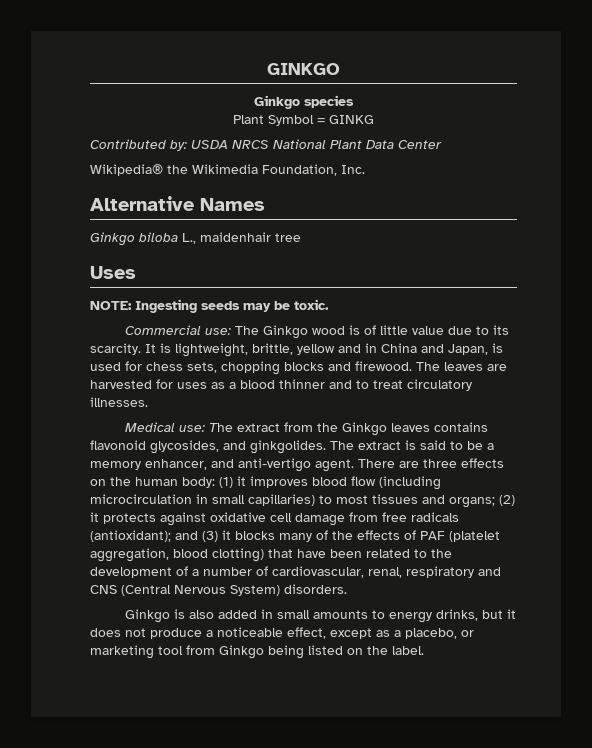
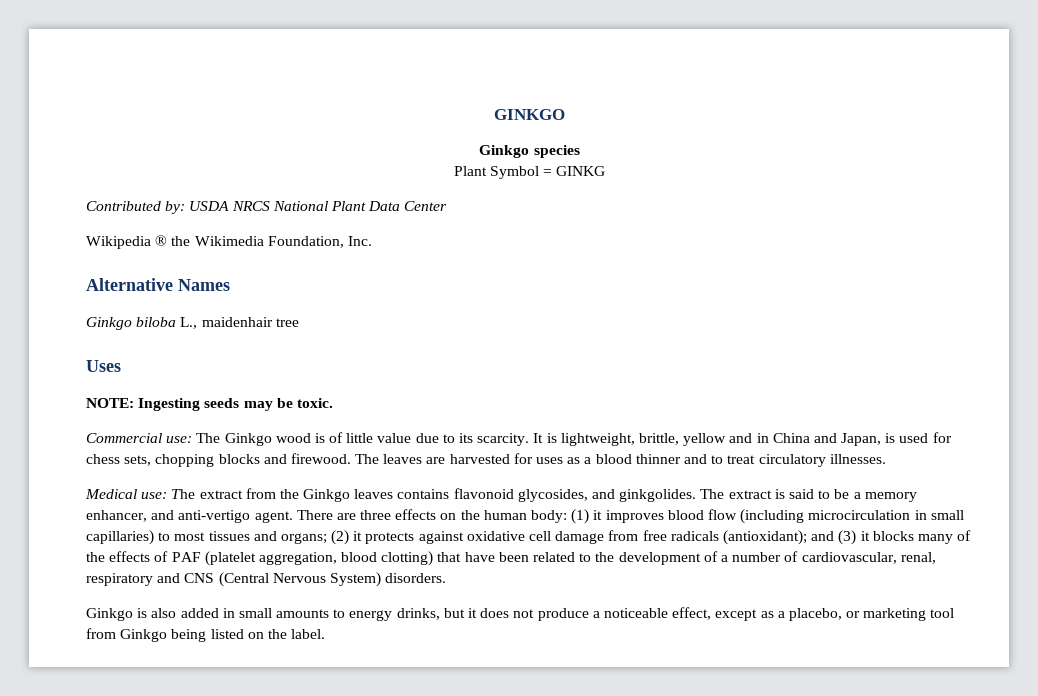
- Wikipedia® the Wikimedia Foundation, Inc.
+ Wikipedia ® the Wikimedia Foundation, Inc.

